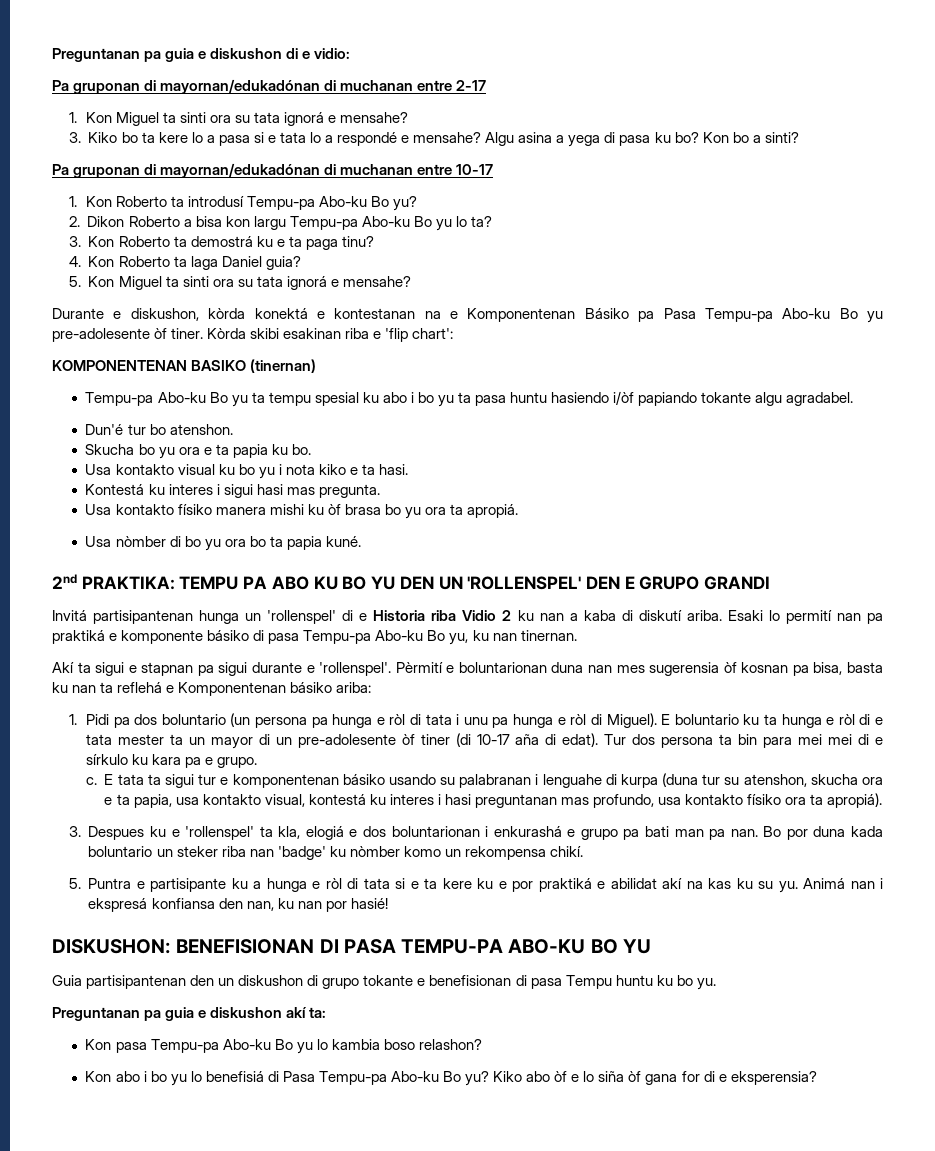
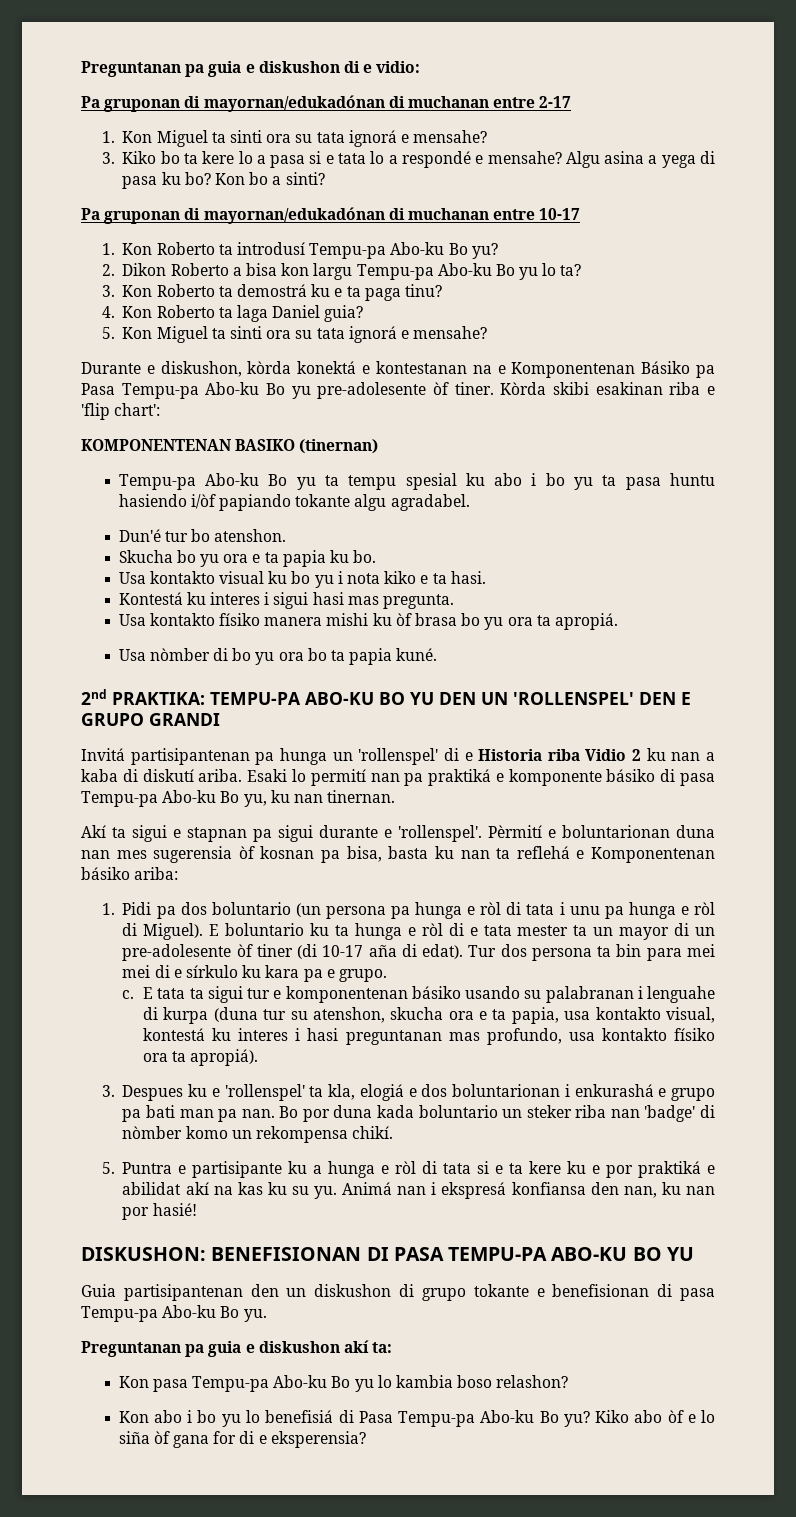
- 2nd PRAKTIKA: TEMPU PA ABO KU BO YU DEN UN 'ROLLENSPEL' DEN E GRUPO GRANDI
+ 2nd PRAKTIKA: TEMPU-PA ABO-KU BO YU DEN UN 'ROLLENSPEL' DEN E GRUPO GRANDI
- Invitá partisipantenan hunga un 'rollenspel' di e Historia riba Vidio 2 ku nan a kaba di diskutí ariba.
+ Invitá partisipantenan pa hunga un 'rollenspel' di e Historia riba Vidio 2 ku nan a kaba di diskutí ariba.
- Bo por duna kada boluntario un steker riba nan 'badge' ku nòmber komo un rekompensa chikí.
+ Bo por duna kada boluntario un steker riba nan 'badge' di nòmber komo un rekompensa chikí.
- Guia partisipantenan den un diskushon di grupo tokante e benefisionan di pasa Tempu huntu ku bo yu.
+ Guia partisipantenan den un diskushon di grupo tokante e benefisionan di pasa Tempu-pa Abo-ku Bo yu.

